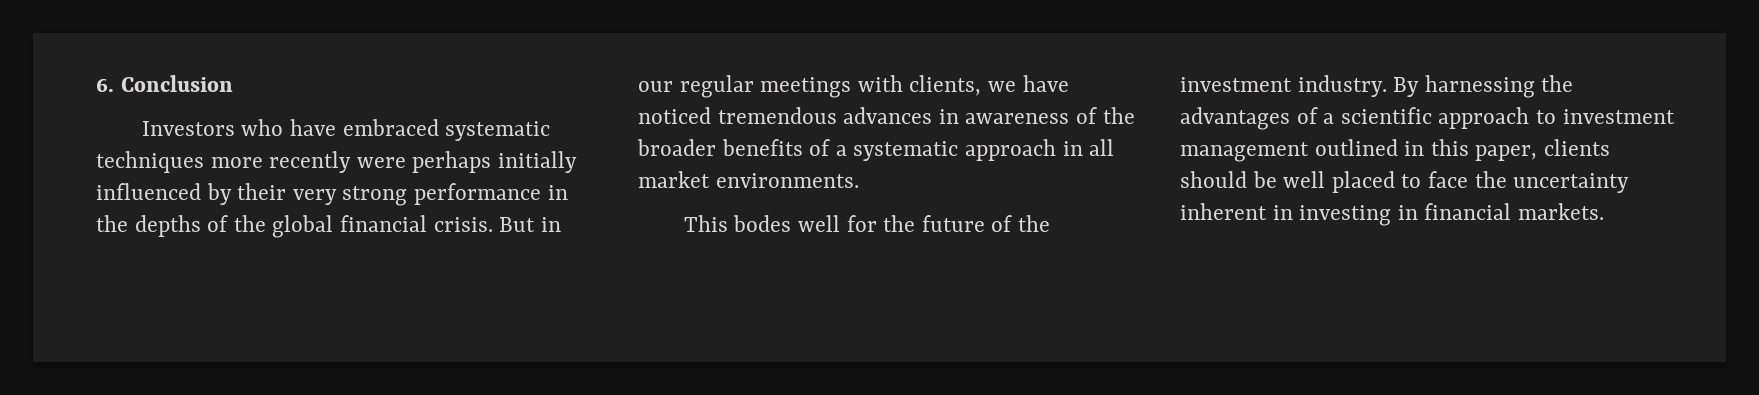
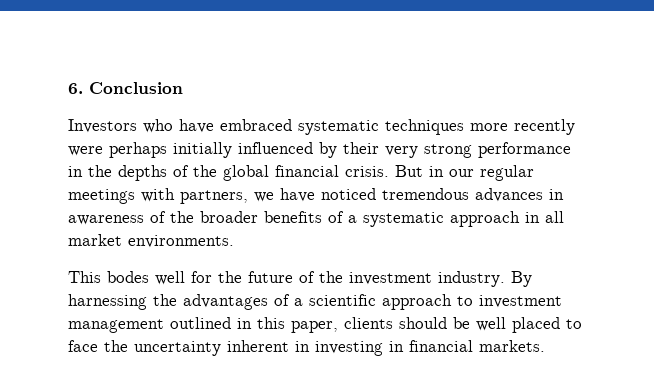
- But in our regular meetings with clients, we have noticed tremendous advances in awareness of the broader benefits of a systematic approach in all market environments.
+ But in our regular meetings with partners, we have noticed tremendous advances in awareness of the broader benefits of a systematic approach in all market environments.

